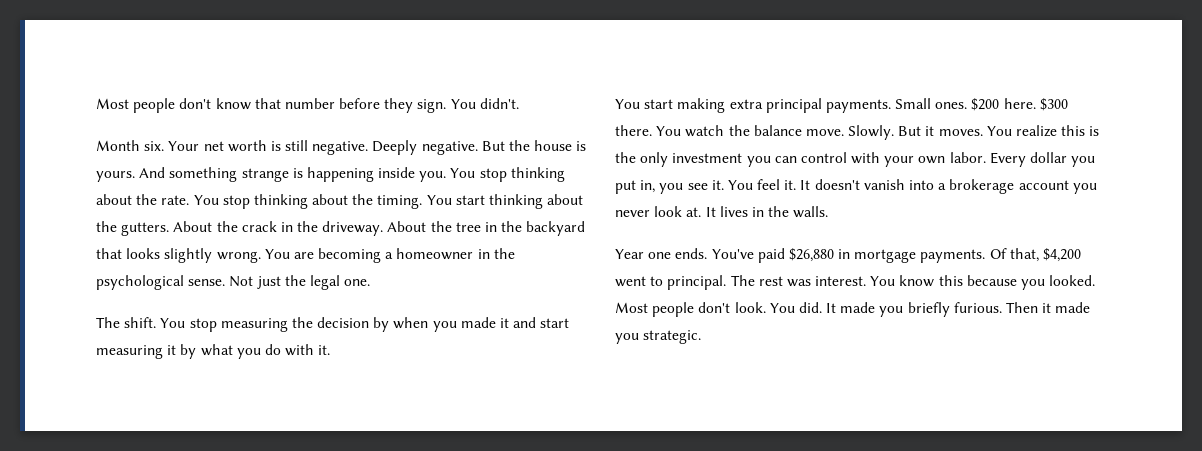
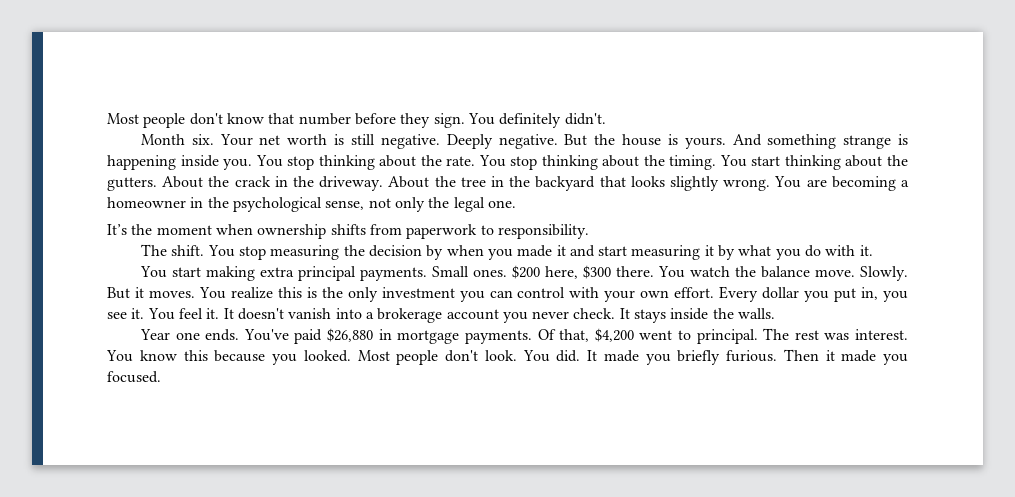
- You didn't.
+ You definitely didn't.
- You are becoming a homeowner in the psychological sense. Not just the legal one.
+ You are becoming a homeowner in the psychological sense, not only the legal one.
+ It’s the moment when ownership shifts from paperwork to responsibility.
- $200 here. $300 there.
+ $200 here, $300 there.
- You realize this is the only investment you can control with your own labor.
+ You realize this is the only investment you can control with your own effort.
- It doesn't vanish into a brokerage account you never look at. It lives in the walls.
+ It doesn't vanish into a brokerage account you never check. It stays inside the walls.
- Then it made you strategic.
+ Then it made you focused.

